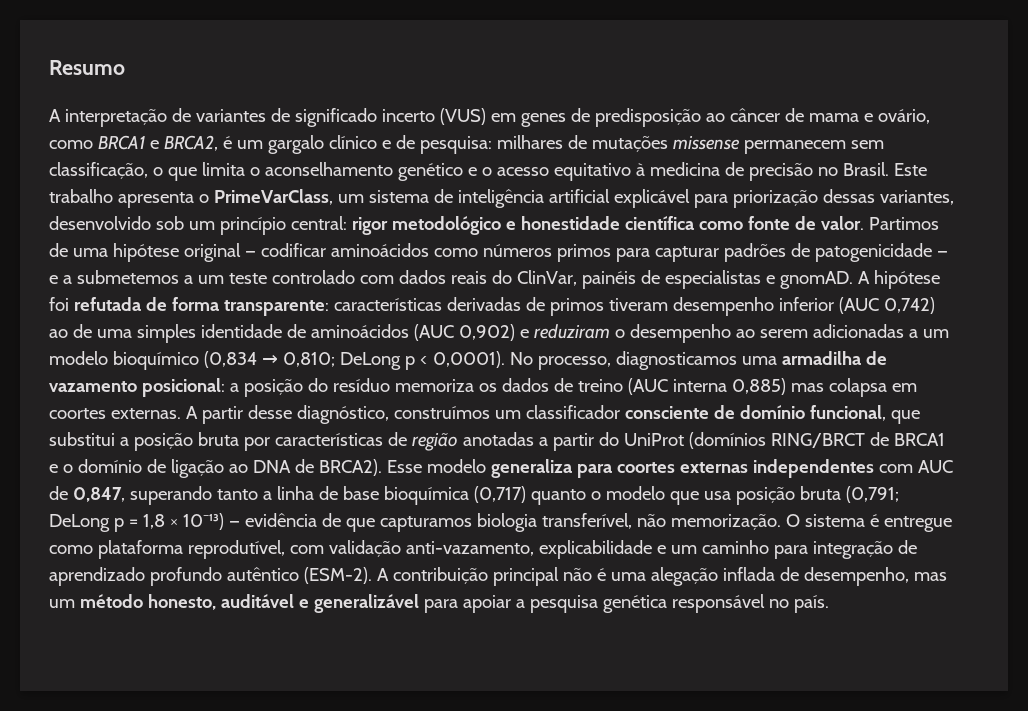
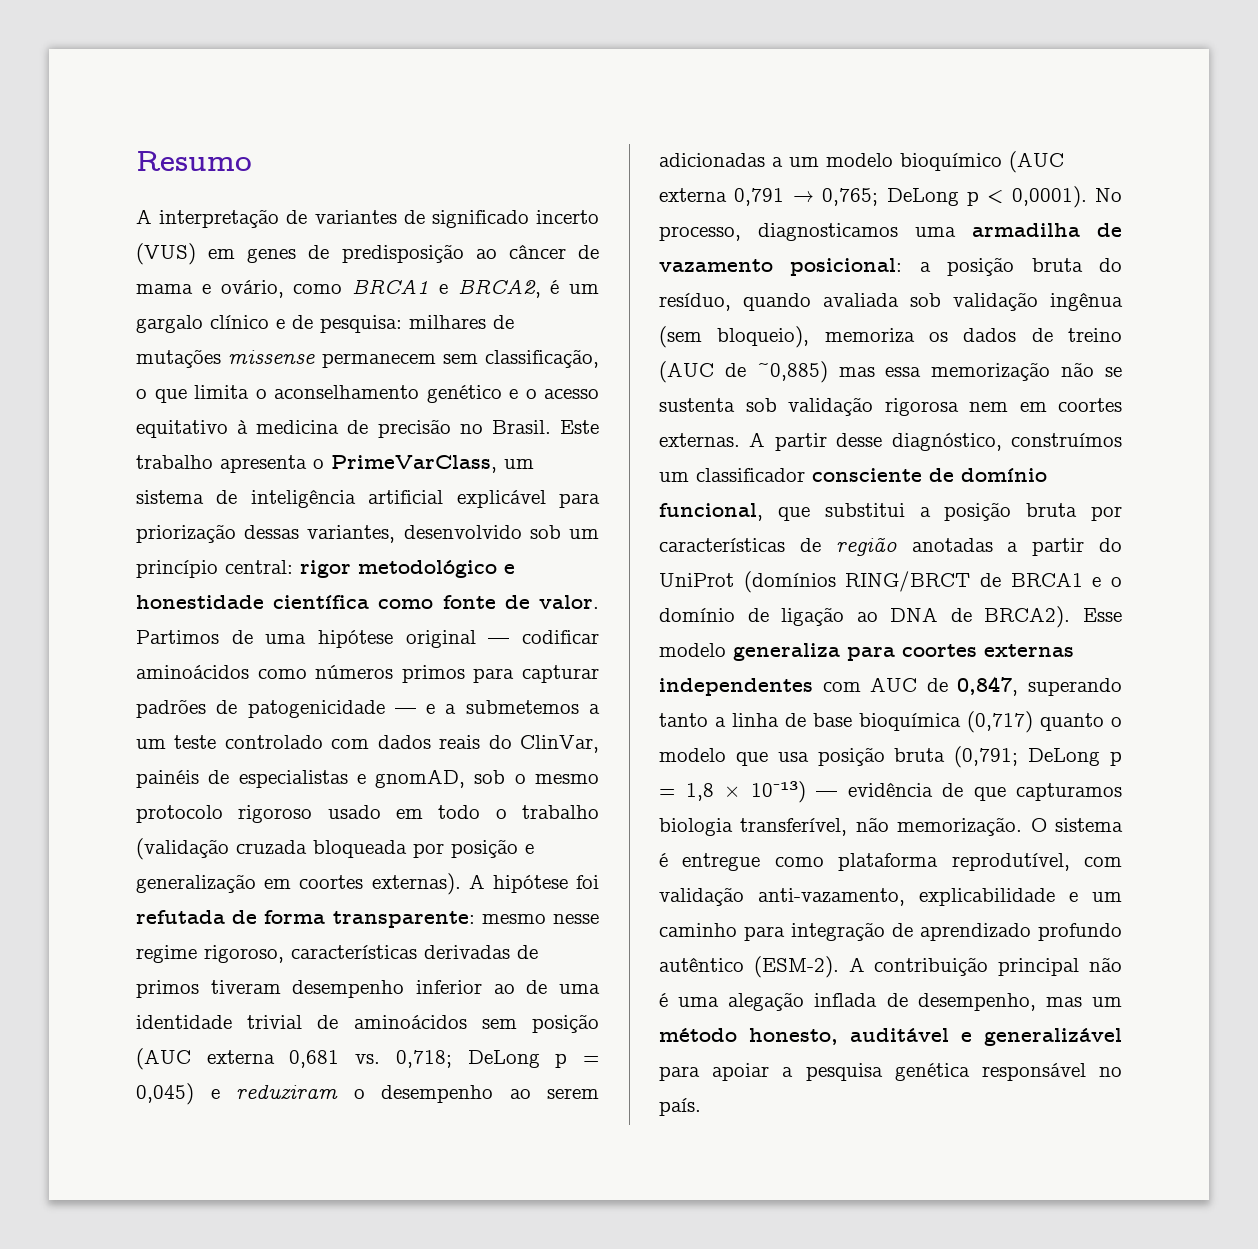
- Partimos de uma hipótese original — codificar aminoácidos como números primos para capturar padrões de patogenicidade — e a submetemos a um teste controlado com dados reais do ClinVar, painéis de especialistas e gnomAD.
+ Partimos de uma hipótese original — codificar aminoácidos como números primos para capturar padrões de patogenicidade — e a submetemos a um teste controlado com dados reais do ClinVar, painéis de especialistas e gnomAD, sob o mesmo protocolo rigoroso usado em todo o trabalho (validação cruzada bloqueada por posição e generalização em coortes externas).
- A hipótese foi refutada de forma transparente: características derivadas de primos tiveram desempenho inferior (AUC 0,742) ao de uma simples identidade de aminoácidos (AUC 0,902) e reduziram o desempenho ao serem adicionadas a um modelo bioquímico (0,834 → 0,810; DeLong p < 0,0001).
+ A hipótese foi refutada de forma transparente: mesmo nesse regime rigoroso, características derivadas de primos tiveram desempenho inferior ao de uma identidade trivial de aminoácidos sem posição (AUC externa 0,681 vs. 0,718; DeLong p = 0,045) e reduziram o desempenho ao serem adicionadas a um modelo bioquímico (AUC externa 0,791 → 0,765; DeLong p < 0,0001).
- No processo, diagnosticamos uma armadilha de vazamento posicional: a posição do resíduo memoriza os dados de treino (AUC interna 0,885) mas colapsa em coortes externas.
+ No processo, diagnosticamos uma armadilha de vazamento posicional: a posição bruta do resíduo, quando avaliada sob validação ingênua (sem bloqueio), memoriza os dados de treino (AUC de ~0,885) mas essa memorização não se sustenta sob validação rigorosa nem em coortes externas.

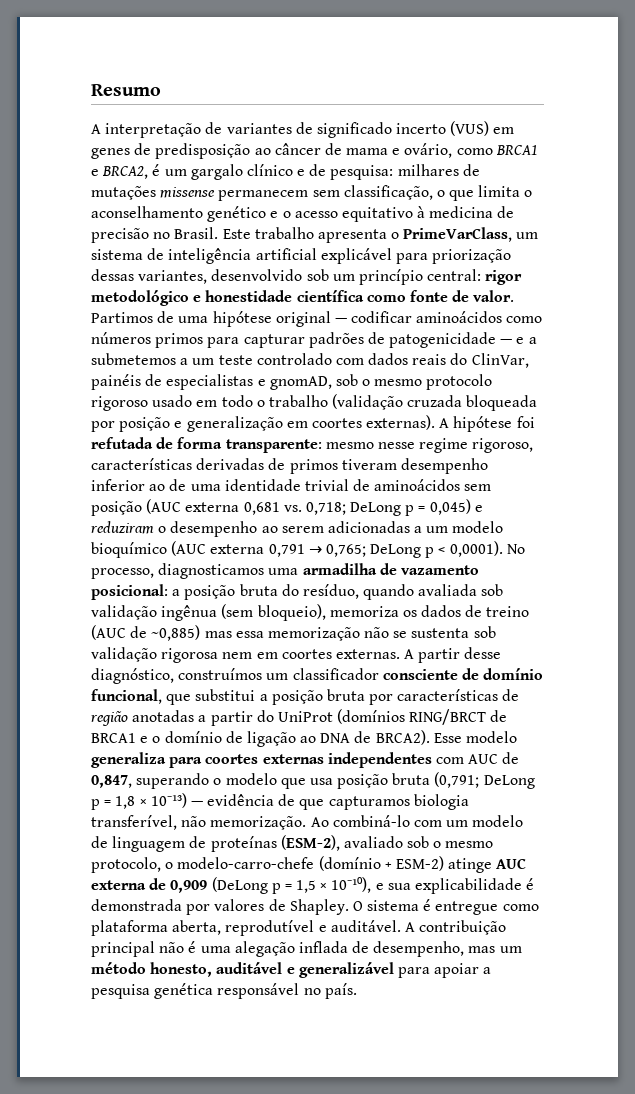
- Esse modelo generaliza para coortes externas independentes com AUC de 0,847, superando tanto a linha de base bioquímica (0,717) quanto o modelo que usa posição bruta (0,791; DeLong p = 1,8 × 10⁻¹³) — evidência de que capturamos biologia transferível, não memorização.
+ Esse modelo generaliza para coortes externas independentes com AUC de 0,847, superando o modelo que usa posição bruta (0,791; DeLong p = 1,8 × 10⁻¹³) — evidência de que capturamos biologia transferível, não memorização.
+ Ao combiná-lo com um modelo de linguagem de proteínas (ESM-2), avaliado sob o mesmo protocolo, o modelo-carro-chefe (domínio + ESM-2) atinge AUC externa de 0,909 (DeLong p = 1,5 × 10⁻¹⁰), e sua explicabilidade é demonstrada por valores de Shapley.
- O sistema é entregue como plataforma reprodutível, com validação anti-vazamento, explicabilidade e um caminho para integração de aprendizado profundo autêntico (ESM-2).
+ O sistema é entregue como plataforma aberta, reprodutível e auditável.

